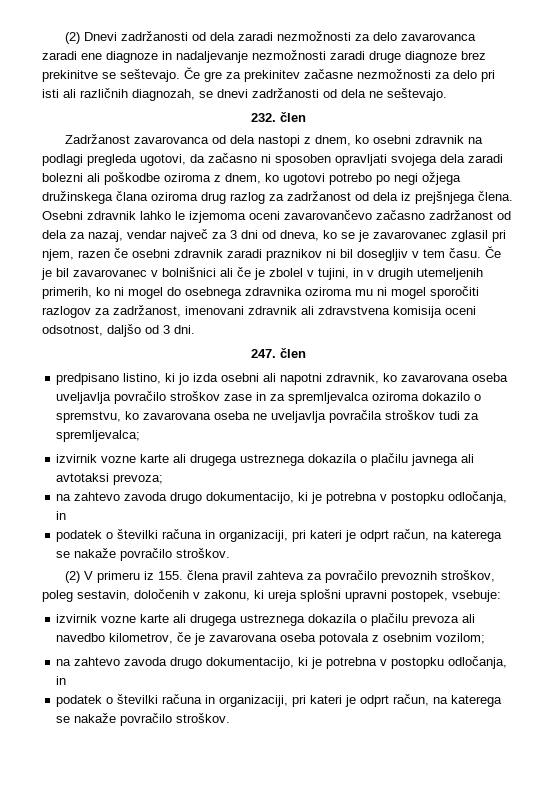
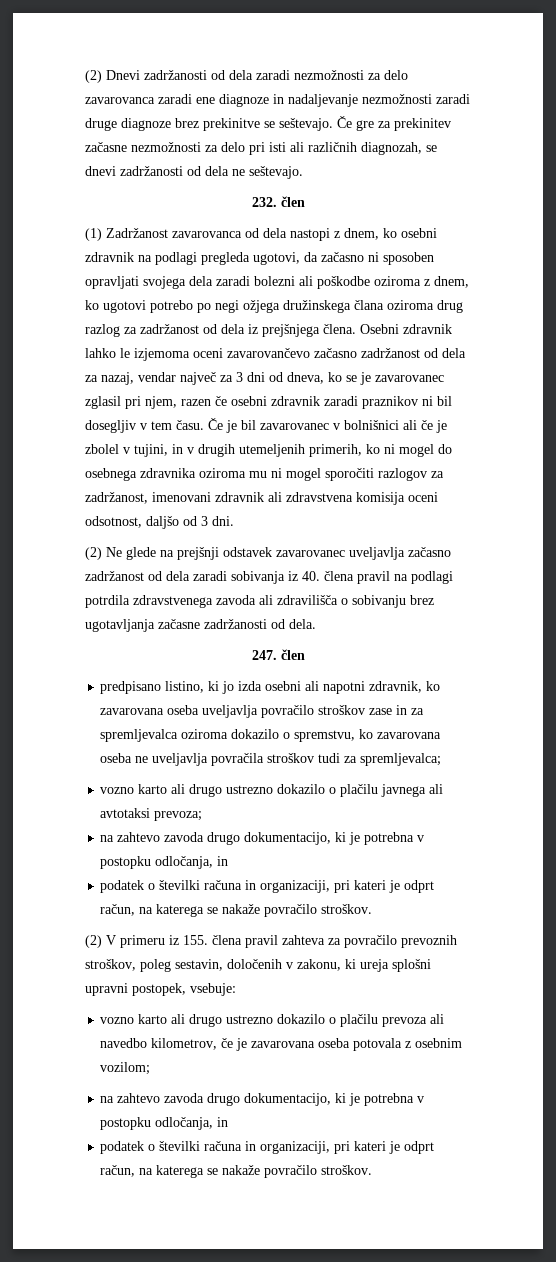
- Zadržanost zavarovanca od dela nastopi z dnem, ko osebni zdravnik na podlagi pregleda ugotovi, da začasno ni sposoben opravljati svojega dela zaradi bolezni ali poškodbe oziroma z dnem, ko ugotovi potrebo po negi ožjega družinskega člana oziroma drug razlog za zadržanost od dela iz prejšnjega člena.
+ (1) Zadržanost zavarovanca od dela nastopi z dnem, ko osebni zdravnik na podlagi pregleda ugotovi, da začasno ni sposoben opravljati svojega dela zaradi bolezni ali poškodbe oziroma z dnem, ko ugotovi potrebo po negi ožjega družinskega člana oziroma drug razlog za zadržanost od dela iz prejšnjega člena.
+ (2) Ne glede na prejšnji odstavek zavarovanec uveljavlja začasno zadržanost od dela zaradi sobivanja iz 40. člena pravil na podlagi potrdila zdravstvenega zavoda ali zdravilišča o sobivanju brez ugotavljanja začasne zadržanosti od dela.
- izvirnik vozne karte ali drugega ustreznega dokazila o plačilu javnega ali avtotaksi prevoza;
+ vozno karto ali drugo ustrezno dokazilo o plačilu javnega ali avtotaksi prevoza;
- izvirnik vozne karte ali drugega ustreznega dokazila o plačilu prevoza ali navedbo kilometrov, če je zavarovana oseba potovala z osebnim vozilom;
+ vozno karto ali drugo ustrezno dokazilo o plačilu prevoza ali navedbo kilometrov, če je zavarovana oseba potovala z osebnim vozilom;

